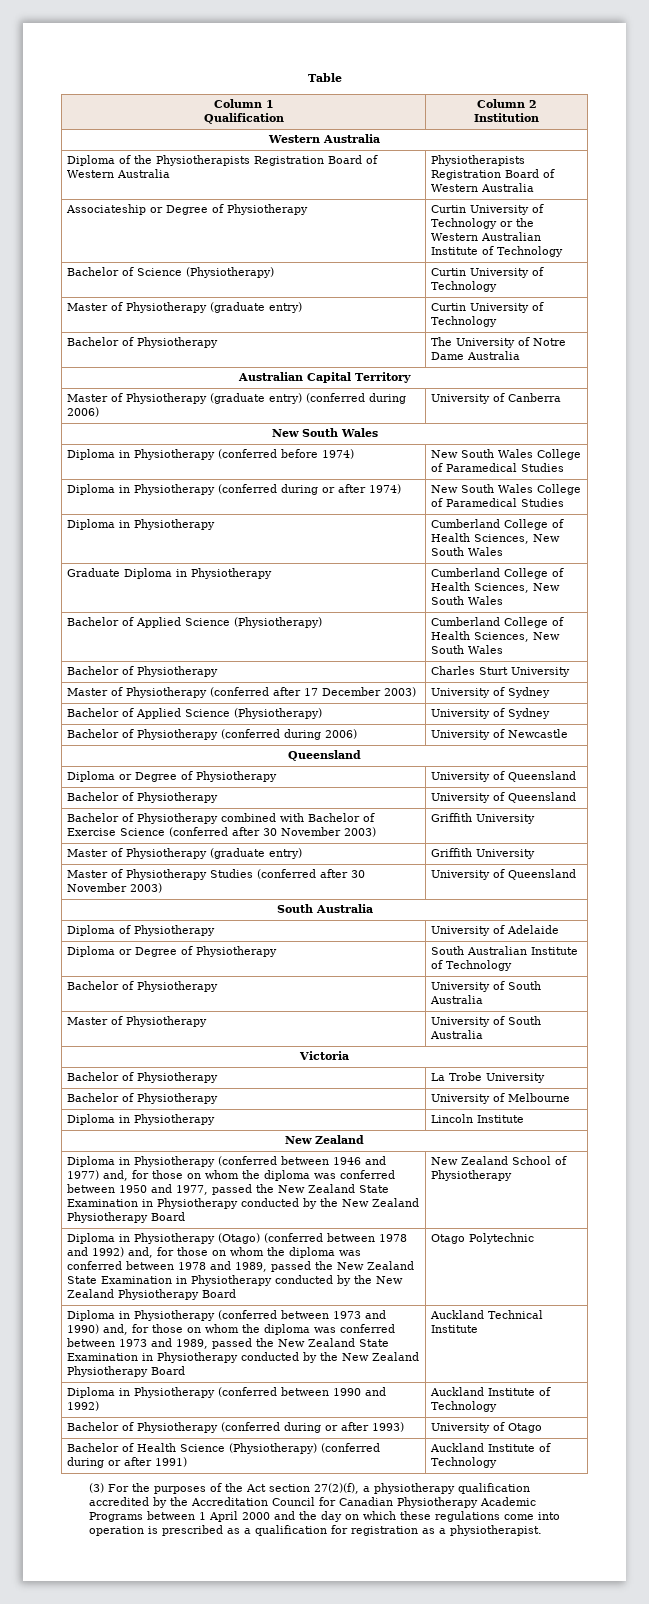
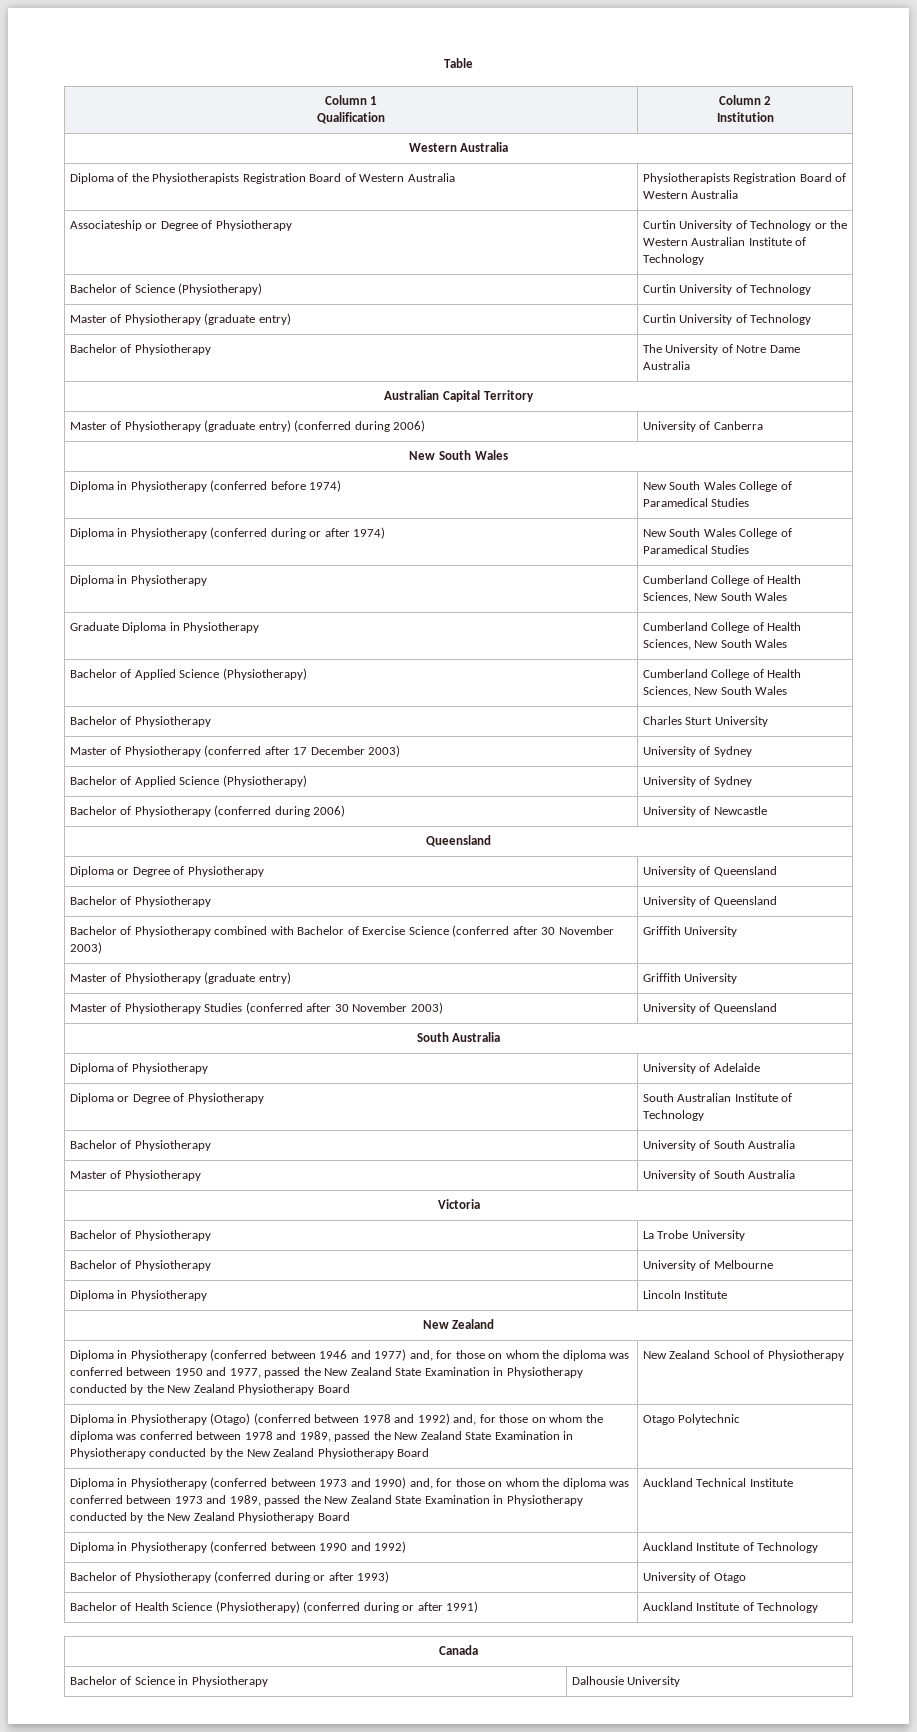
- (3) For the purposes of the Act section 27(2)(f), a physiotherapy qualification accredited by the Accreditation Council for Canadian Physiotherapy Academic Programs between 1 April 2000 and the day on which these regulations come into operation is prescribed as a qualification for registration as a physiotherapist.
+ Canada
+ Bachelor of Science in Physiotherapy | Dalhousie University

